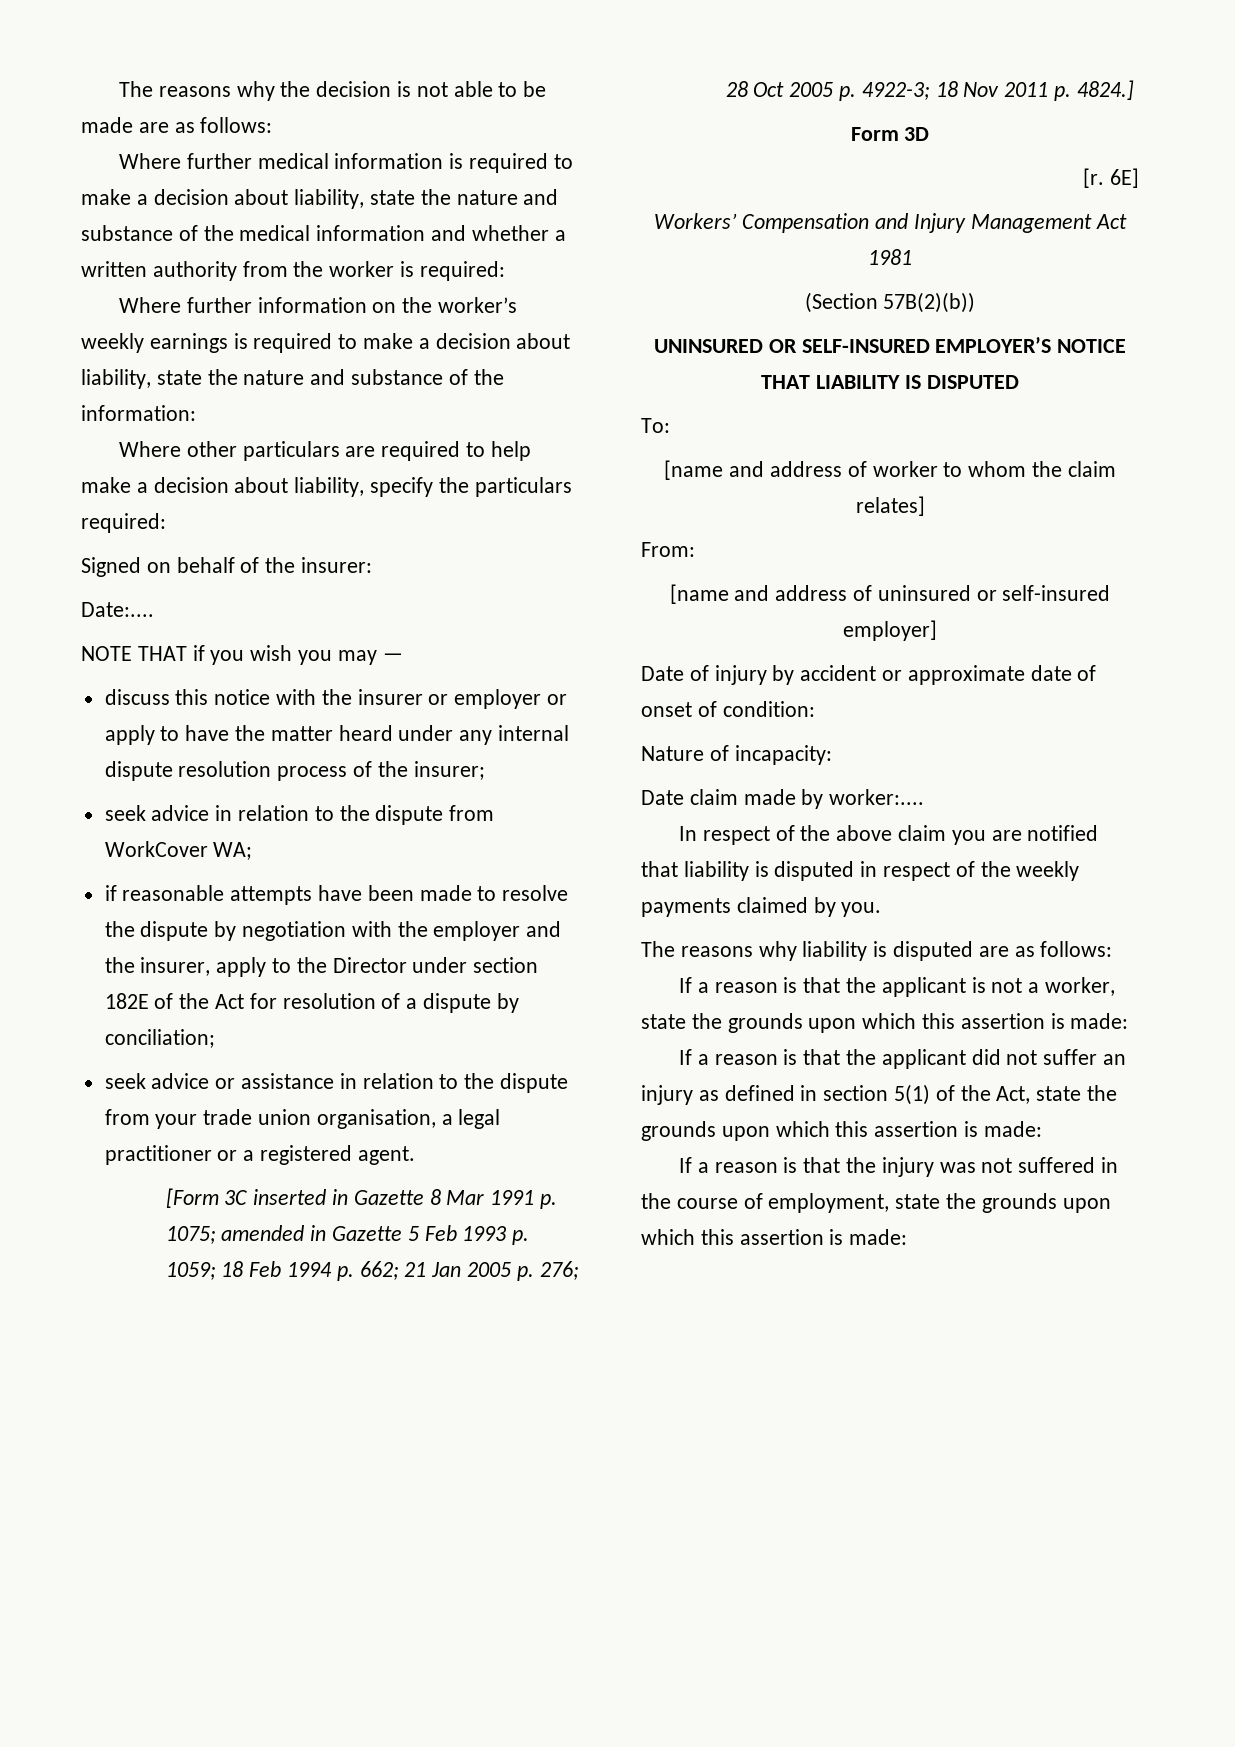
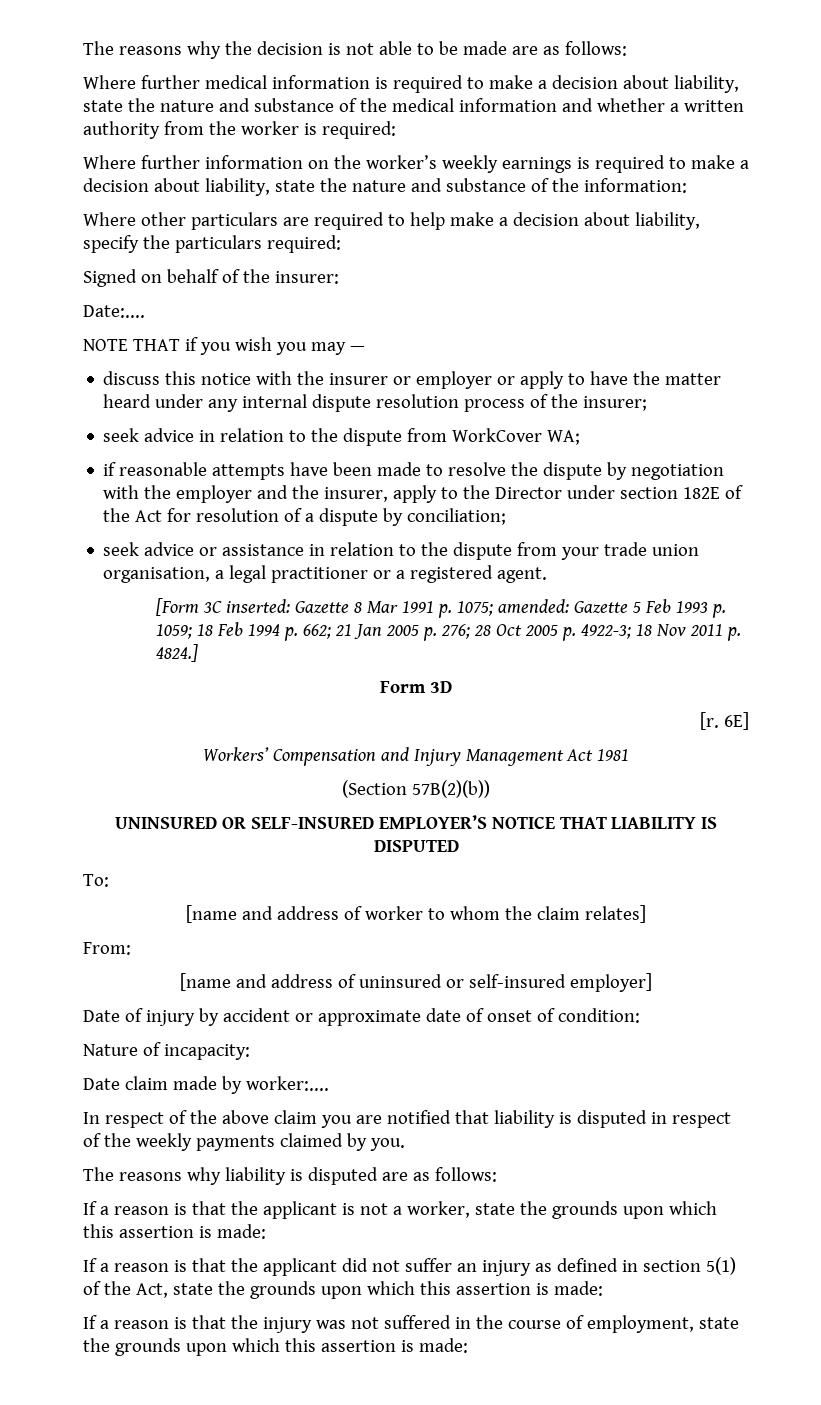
- [Form 3C inserted in Gazette 8 Mar 1991 p. 1075; amended in Gazette 5 Feb 1993 p. 1059; 18 Feb 1994 p. 662; 21 Jan 2005 p. 276; 28 Oct 2005 p. 4922-3; 18 Nov 2011 p. 4824.]
+ [Form 3C inserted: Gazette 8 Mar 1991 p. 1075; amended: Gazette 5 Feb 1993 p. 1059; 18 Feb 1994 p. 662; 21 Jan 2005 p. 276; 28 Oct 2005 p. 4922-3; 18 Nov 2011 p. 4824.]

